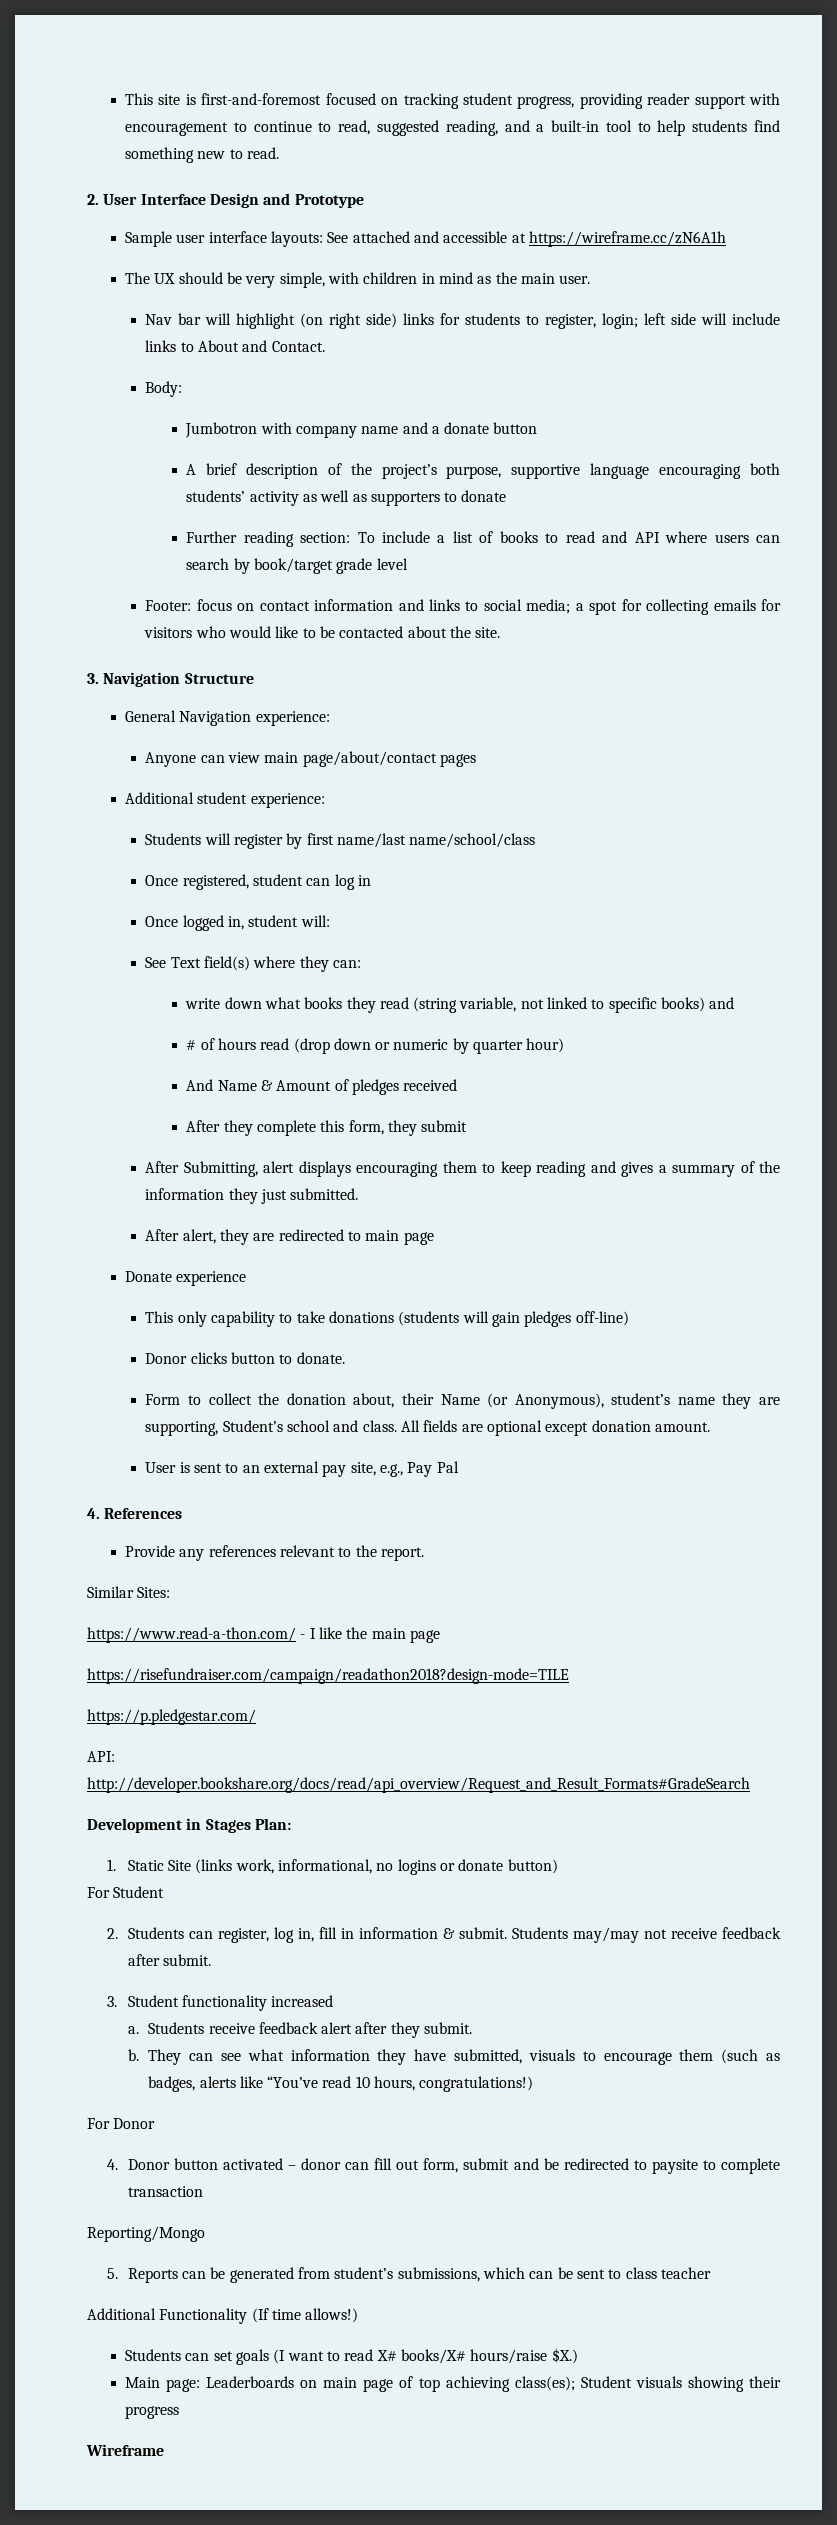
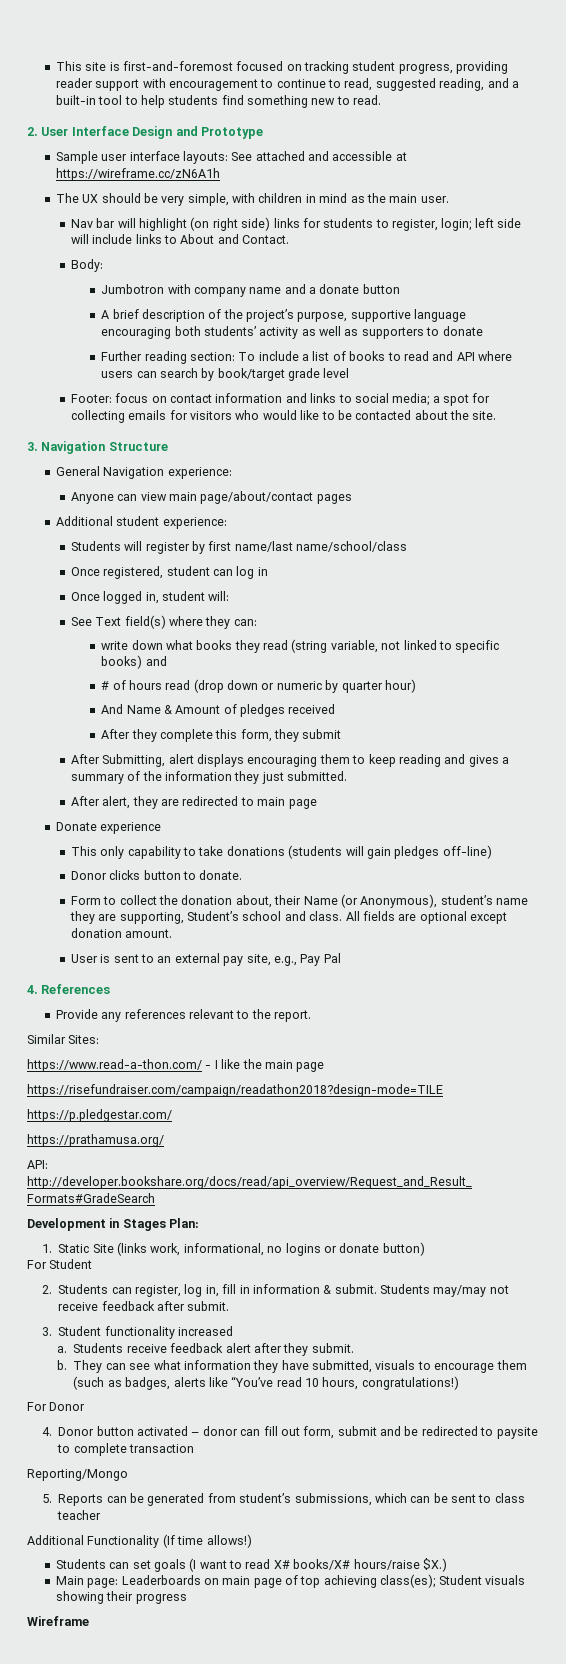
+ https://prathamusa.org/

